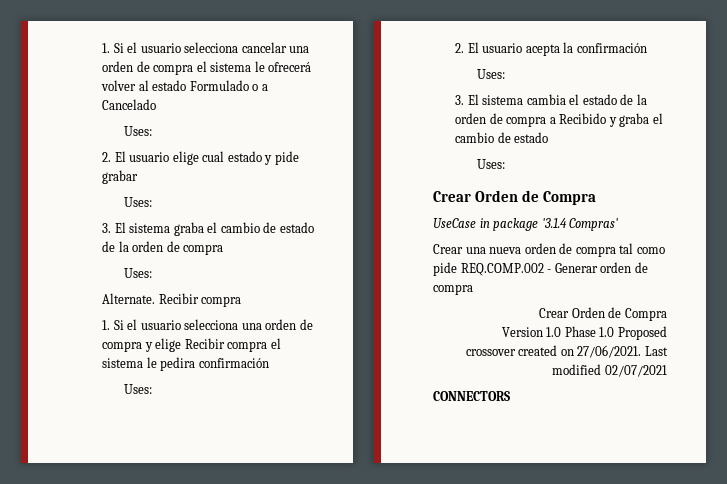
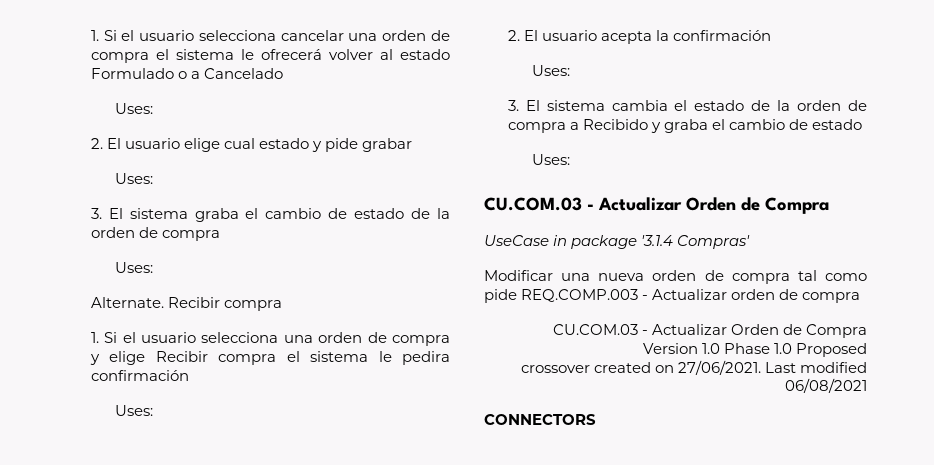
  3. El sistema cambia el estado de la orden de compra a Recibido y graba el cambio de estado
  Uses:
- Crear Orden de Compra
+ CU.COM.03 - Actualizar Orden de Compra
- Crear una nueva orden de compra tal como pide REQ.COMP.002 - Generar orden de compra
- Crear Orden de Compra
+ Modificar una nueva orden de compra tal como pide REQ.COMP.003 - Actualizar orden de compra
+ CU.COM.03 - Actualizar Orden de Compra
- Last modified 02/07/2021
+ Last modified 06/08/2021

